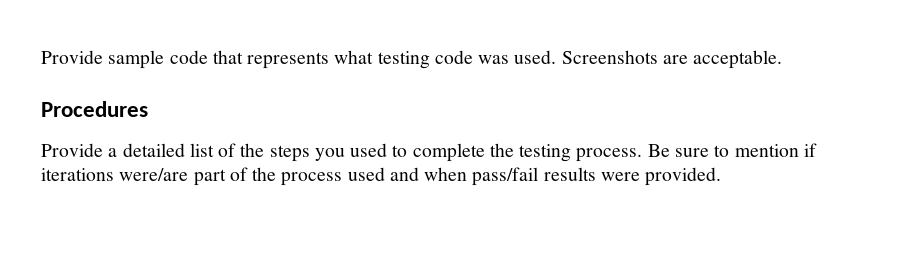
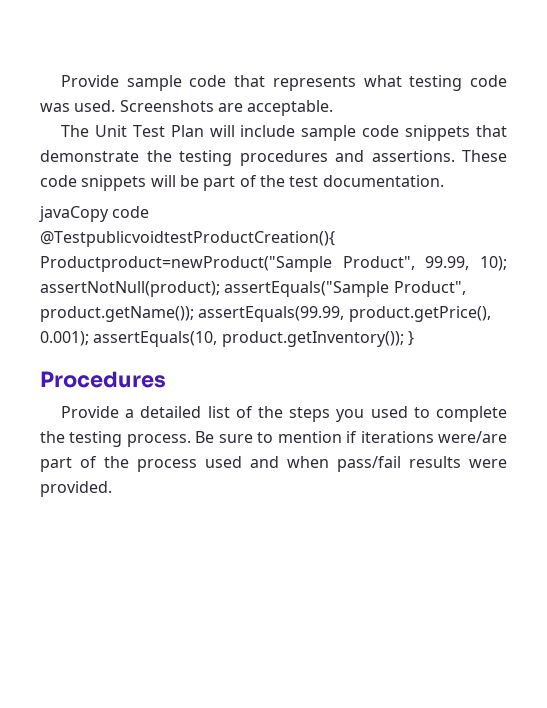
+ The Unit Test Plan will include sample code snippets that demonstrate the testing procedures and assertions. These code snippets will be part of the test documentation.
+ javaCopy code
+ @TestpublicvoidtestProductCreation(){ Productproduct=newProduct("Sample Product", 99.99, 10); assertNotNull(product); assertEquals("Sample Product", product.getName()); assertEquals(99.99, product.getPrice(), 0.001); assertEquals(10, product.getInventory()); }

